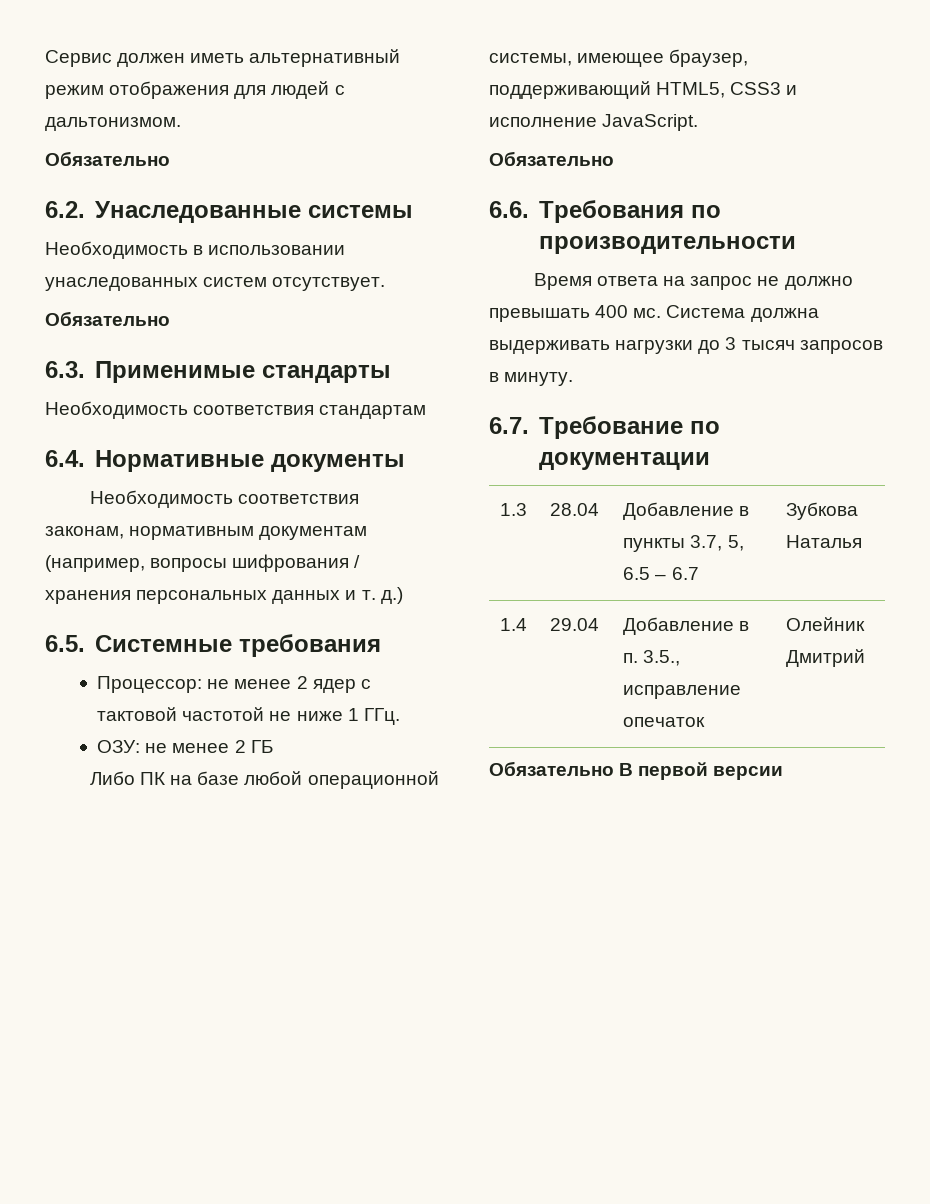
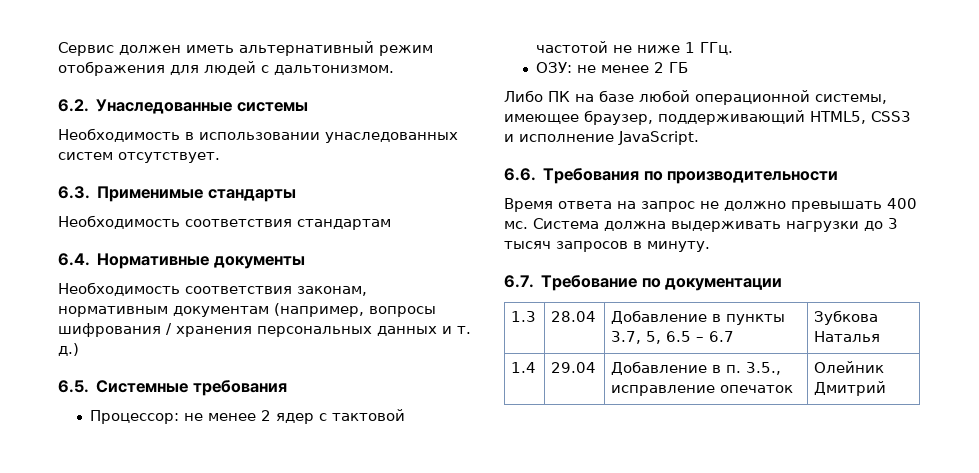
  Сервис должен иметь альтернативный режим отображения для людей с дальтонизмом.
- Обязательно
  Необходимость в использовании унаследованных систем отсутствует.
- Обязательно
  Либо ПК на базе любой операционной системы, имеющее браузер, поддерживающий HTML5, CSS3 и исполнение JavaScript.
- Обязательно
- Обязательно В первой версии

